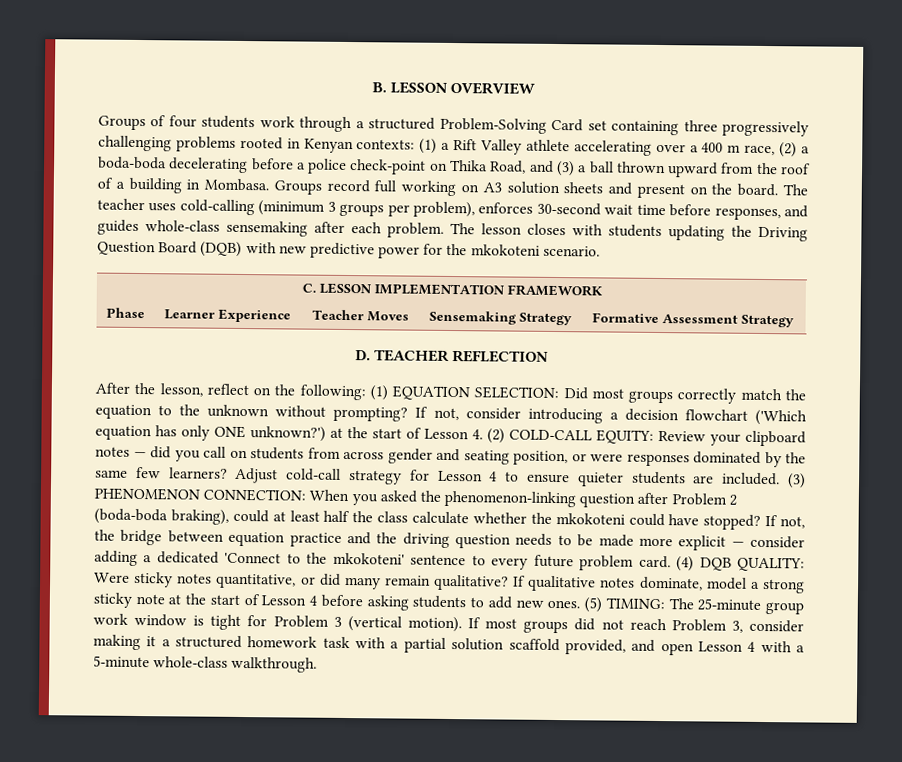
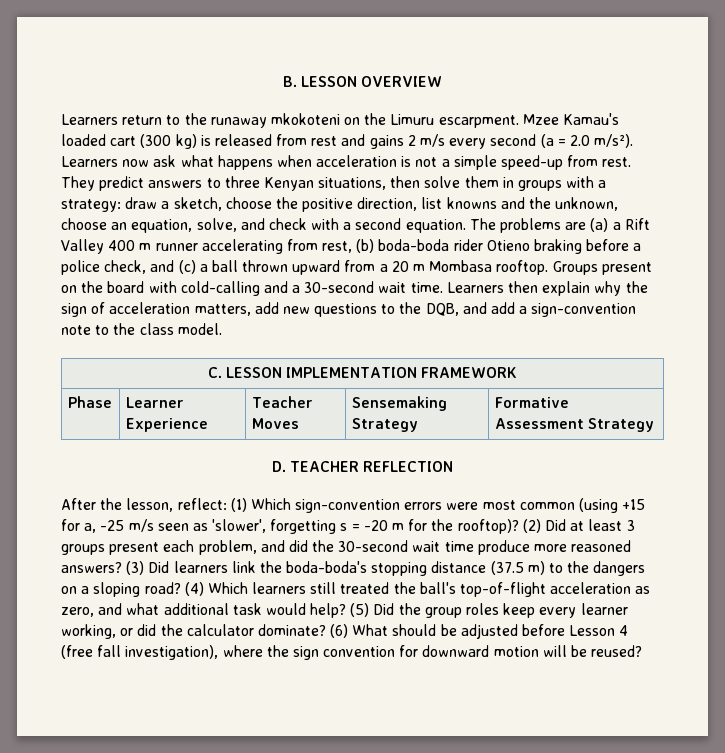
- Groups of four students work through a structured Problem-Solving Card set containing three progressively challenging problems rooted in Kenyan contexts: (1) a Rift Valley athlete accelerating over a 400 m race, (2) a boda-boda decelerating before a police check-point on Thika Road, and (3) a ball thrown upward from the roof of a building in Mombasa. Groups record full working on A3 solution sheets and present on the board. The teacher uses cold-calling (minimum 3 groups per problem), enforces 30-second wait time before responses, and guides whole-class sensemaking after each problem. The lesson closes with students updating the Driving Question Board (DQB) with new predictive power for the mkokoteni scenario.
+ Learners return to the runaway mkokoteni on the Limuru escarpment. Mzee Kamau's loaded cart (300 kg) is released from rest and gains 2 m/s every second (a = 2.0 m/s²). Learners now ask what happens when acceleration is not a simple speed-up from rest. They predict answers to three Kenyan situations, then solve them in groups with a strategy: draw a sketch, choose the positive direction, list knowns and the unknown, choose an equation, solve, and check with a second equation. The problems are (a) a Rift Valley 400 m runner accelerating from rest, (b) boda-boda rider Otieno braking before a police check, and (c) a ball thrown upward from a 20 m Mombasa rooftop. Groups present on the board with cold-calling and a 30-second wait time. Learners then explain why the sign of acceleration matters, add new questions to the DQB, and add a sign-convention note to the class model.
- After the lesson, reflect on the following: (1) EQUATION SELECTION: Did most groups correctly match the equation to the unknown without prompting? If not, consider introducing a decision flowchart ('Which equation has only ONE unknown?') at the start of Lesson 4. (2) COLD-CALL EQUITY: Review your clipboard notes — did you call on students from across gender and seating position, or were responses dominated by the same few learners? Adjust cold-call strategy for Lesson 4 to ensure quieter students are included. (3) PHENOMENON CONNECTION: When you asked the phenomenon-linking question after Problem 2 (boda-boda braking), could at least half the class calculate whether the mkokoteni could have stopped? If not, the bridge between equation practice and the driving question needs to be made more explicit — consider adding a dedicated 'Connect to the mkokoteni' sentence to every future problem card. (4) DQB QUALITY: Were sticky notes quantitative, or did many remain qualitative? If qualitative notes dominate, model a strong sticky note at the start of Lesson 4 before asking students to add new ones. (5) TIMING: The 25-minute group work window is tight for Problem 3 (vertical motion). If most groups did not reach Problem 3, consider making it a structured homework task with a partial solution scaffold provided, and open Lesson 4 with a 5-minute whole-class walkthrough.
+ After the lesson, reflect: (1) Which sign-convention errors were most common (using +15 for a, -25 m/s seen as 'slower', forgetting s = -20 m for the rooftop)? (2) Did at least 3 groups present each problem, and did the 30-second wait time produce more reasoned answers? (3) Did learners link the boda-boda's stopping distance (37.5 m) to the dangers on a sloping road? (4) Which learners still treated the ball's top-of-flight acceleration as zero, and what additional task would help? (5) Did the group roles keep every learner working, or did the calculator dominate? (6) What should be adjusted before Lesson 4 (free fall investigation), where the sign convention for downward motion will be reused?

